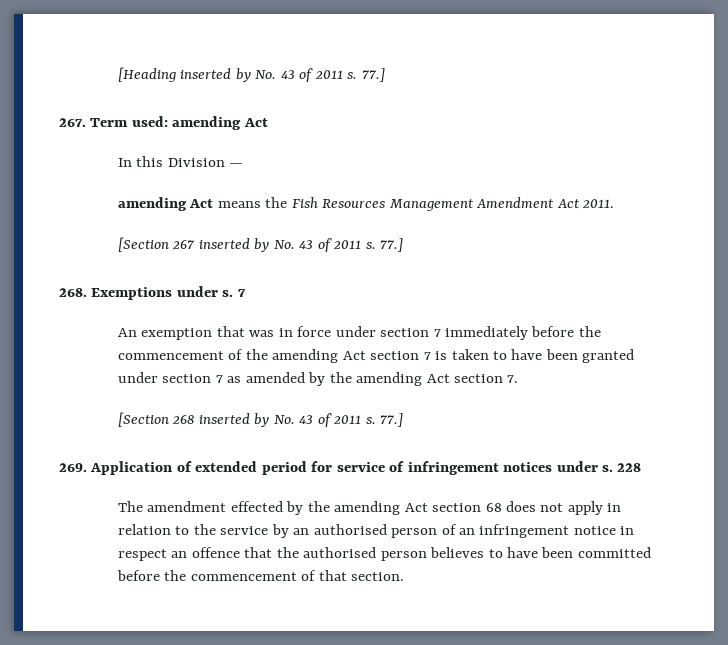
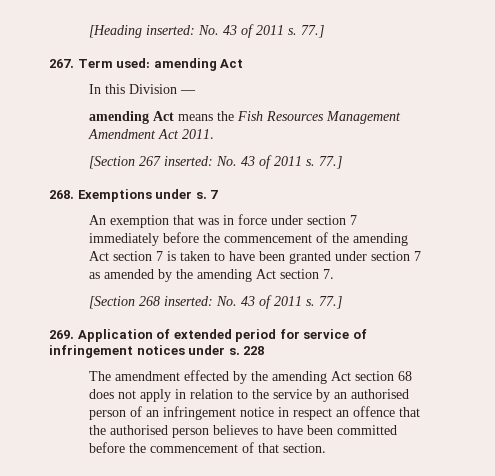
- [Heading inserted by No. 43 of 2011 s.
+ [Heading inserted: No. 43 of 2011 s.
- [Section 267 inserted by No. 43 of 2011 s.
+ [Section 267 inserted: No. 43 of 2011 s.
- [Section 268 inserted by No. 43 of 2011 s.
+ [Section 268 inserted: No. 43 of 2011 s.

